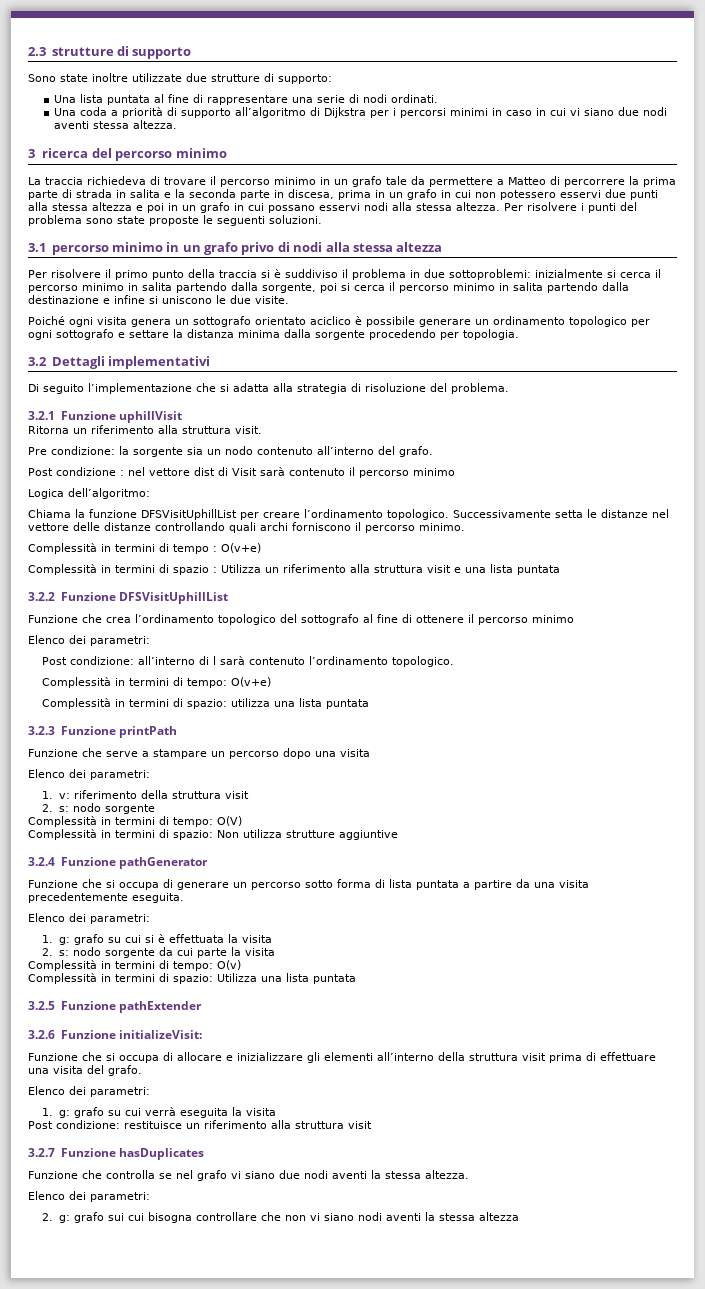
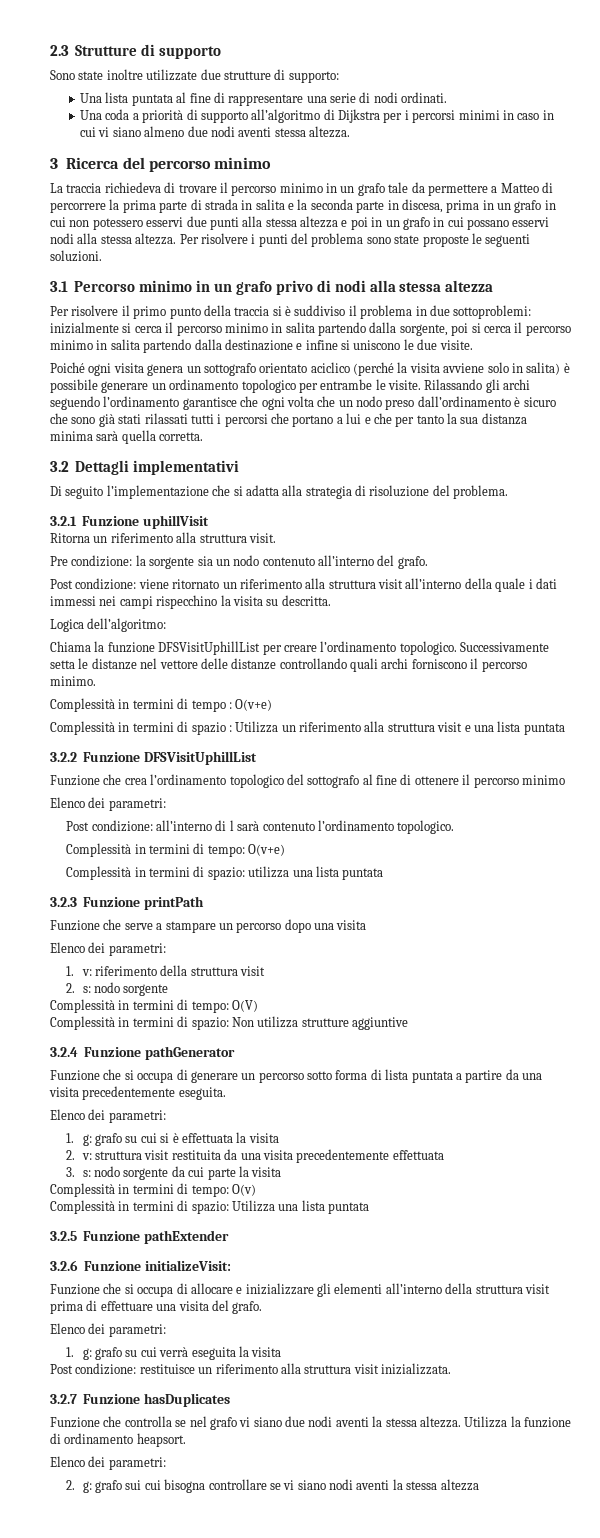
- 2.3 strutture di supporto
+ 2.3 Strutture di supporto
- Una coda a priorità di supporto all’algoritmo di Dijkstra per i percorsi minimi in caso in cui vi siano due nodi aventi stessa altezza.
+ Una coda a priorità di supporto all’algoritmo di Dijkstra per i percorsi minimi in caso in cui vi siano almeno due nodi aventi stessa altezza.
- 3 ricerca del percorso minimo
+ 3 Ricerca del percorso minimo
- 3.1 percorso minimo in un grafo privo di nodi alla stessa altezza
+ 3.1 Percorso minimo in un grafo privo di nodi alla stessa altezza
- Poiché ogni visita genera un sottografo orientato aciclico è possibile generare un ordinamento topologico per ogni sottografo e settare la distanza minima dalla sorgente procedendo per topologia.
+ Poiché ogni visita genera un sottografo orientato aciclico (perché la visita avviene solo in salita) è possibile generare un ordinamento topologico per entrambe le visite. Rilassando gli archi seguendo l’ordinamento garantisce che ogni volta che un nodo preso dall’ordinamento è sicuro che sono già stati rilassati tutti i percorsi che portano a lui e che per tanto la sua distanza minima sarà quella corretta.
- Post condizione : nel vettore dist di Visit sarà contenuto il percorso minimo
+ Post condizione: viene ritornato un riferimento alla struttura visit all’interno della quale i dati immessi nei campi rispecchino la visita su descritta.
- 2. s: nodo sorgente da cui parte la visita
+ 2. v: struttura visit restituita da una visita precedentemente effettuata
+ 3. s: nodo sorgente da cui parte la visita
- Post condizione: restituisce un riferimento alla struttura visit
+ Post condizione: restituisce un riferimento alla struttura visit inizializzata.
+ Utilizza la funzione di ordinamento heapsort.
- 2. g: grafo sui cui bisogna controllare che non vi siano nodi aventi la stessa altezza
+ 2. g: grafo sui cui bisogna controllare se vi siano nodi aventi la stessa altezza

